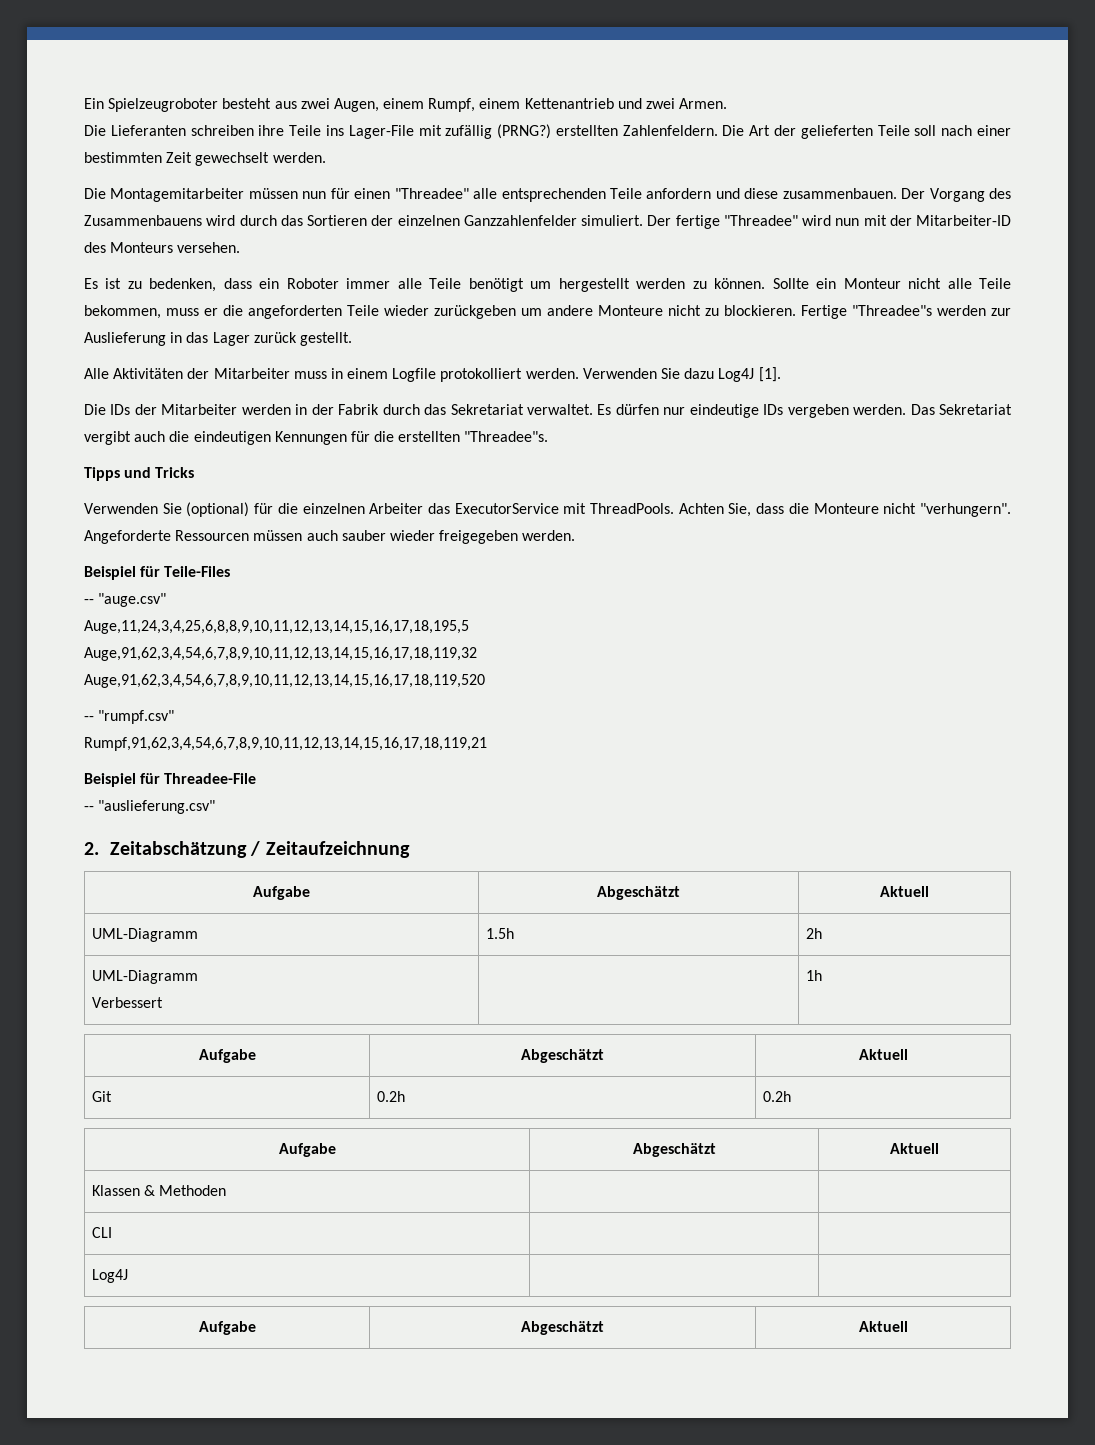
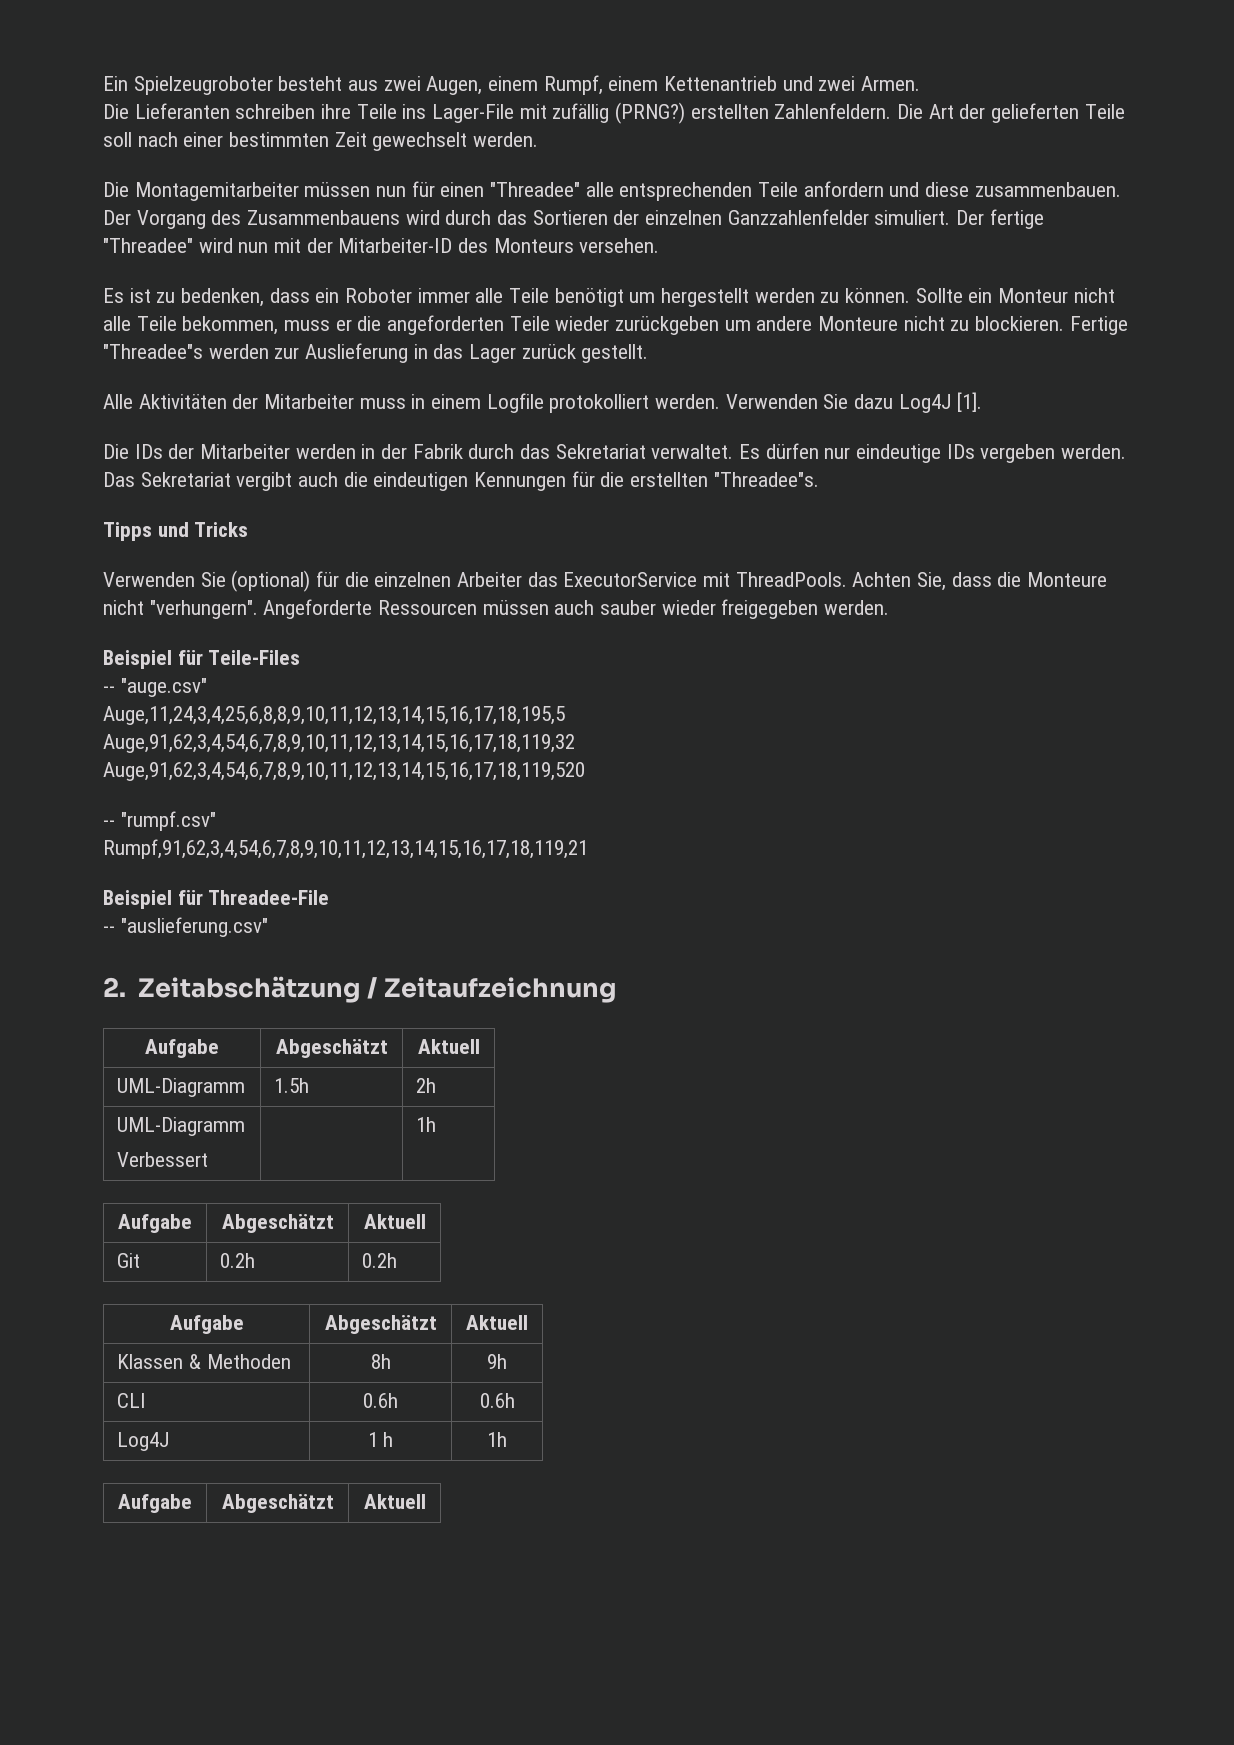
- Klassen & Methoden | |
+ Klassen & Methoden | 8h | 9h
- CLI | |
+ CLI | 0.6h | 0.6h
- Log4J | |
+ Log4J | 1 h | 1h

